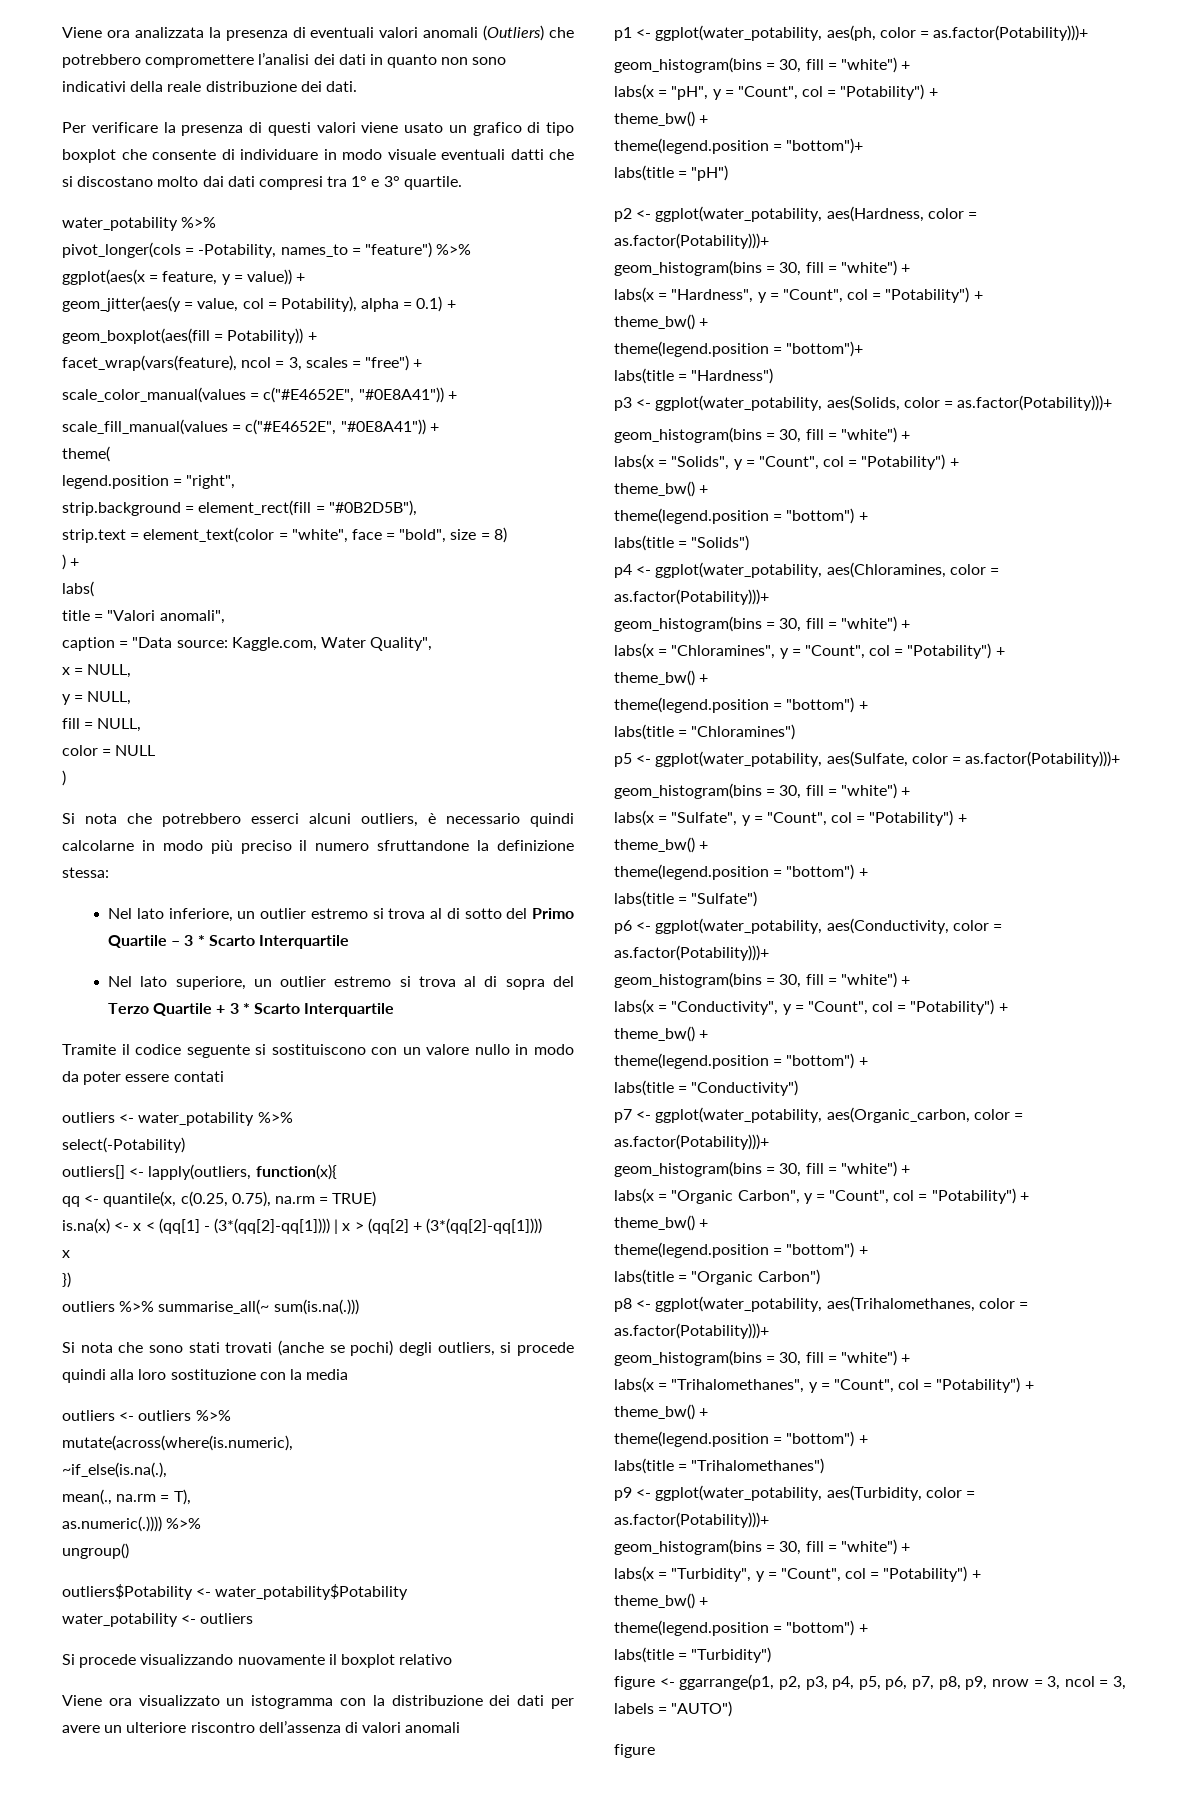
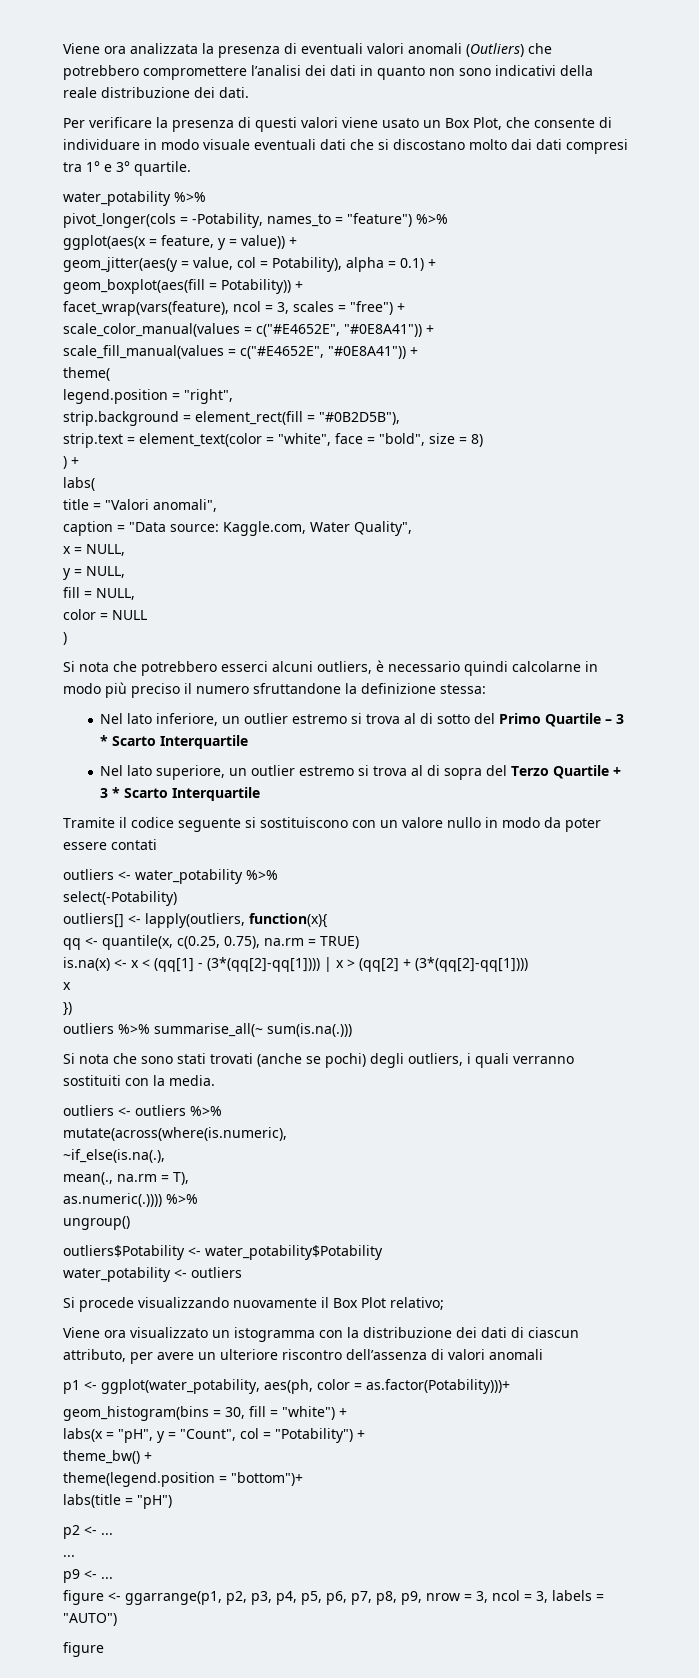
- Per verificare la presenza di questi valori viene usato un grafico di tipo boxplot che consente di individuare in modo visuale eventuali datti che si discostano molto dai dati compresi tra 1° e 3° quartile.
+ Per verificare la presenza di questi valori viene usato un Box Plot, che consente di individuare in modo visuale eventuali dati che si discostano molto dai dati compresi tra 1° e 3° quartile.
- Si nota che sono stati trovati (anche se pochi) degli outliers, si procede quindi alla loro sostituzione con la media
+ Si nota che sono stati trovati (anche se pochi) degli outliers, i quali verranno sostituiti con la media.
- Si procede visualizzando nuovamente il boxplot relativo
+ Si procede visualizzando nuovamente il Box Plot relativo;
- Viene ora visualizzato un istogramma con la distribuzione dei dati per avere un ulteriore riscontro dell’assenza di valori anomali
+ Viene ora visualizzato un istogramma con la distribuzione dei dati di ciascun attributo, per avere un ulteriore riscontro dell’assenza di valori anomali
- p2 <- ggplot(water_potability, aes(Hardness, color = as.factor(Potability)))+
- geom_histogram(bins = 30, fill = "white") +
- labs(x = "Hardness", y = "Count", col = "Potability") +
- theme_bw() +
- theme(legend.position = "bottom")+
- labs(title = "Hardness")
- p3 <- ggplot(water_potability, aes(Solids, color = as.factor(Potability)))+
- geom_histogram(bins = 30, fill = "white") +
- labs(x = "Solids", y = "Count", col = "Potability") +
- theme_bw() +
- theme(legend.position = "bottom") +
- labs(title = "Solids")
- p4 <- ggplot(water_potability, aes(Chloramines, color = as.factor(Potability)))+
- geom_histogram(bins = 30, fill = "white") +
- labs(x = "Chloramines", y = "Count", col = "Potability") +
- theme_bw() +
- theme(legend.position = "bottom") +
- labs(title = "Chloramines")
- p5 <- ggplot(water_potability, aes(Sulfate, color = as.factor(Potability)))+
- geom_histogram(bins = 30, fill = "white") +
- labs(x = "Sulfate", y = "Count", col = "Potability") +
- theme_bw() +
- theme(legend.position = "bottom") +
- labs(title = "Sulfate")
- p6 <- ggplot(water_potability, aes(Conductivity, color = as.factor(Potability)))+
- geom_histogram(bins = 30, fill = "white") +
- labs(x = "Conductivity", y = "Count", col = "Potability") +
- theme_bw() +
- theme(legend.position = "bottom") +
- labs(title = "Conductivity")
- p7 <- ggplot(water_potability, aes(Organic_carbon, color = as.factor(Potability)))+
- geom_histogram(bins = 30, fill = "white") +
- labs(x = "Organic Carbon", y = "Count", col = "Potability") +
- theme_bw() +
- theme(legend.position = "bottom") +
- labs(title = "Organic Carbon")
- p8 <- ggplot(water_potability, aes(Trihalomethanes, color = as.factor(Potability)))+
- geom_histogram(bins = 30, fill = "white") +
- labs(x = "Trihalomethanes", y = "Count", col = "Potability") +
- theme_bw() +
- theme(legend.position = "bottom") +
- labs(title = "Trihalomethanes")
- p9 <- ggplot(water_potability, aes(Turbidity, color = as.factor(Potability)))+
- geom_histogram(bins = 30, fill = "white") +
- labs(x = "Turbidity", y = "Count", col = "Potability") +
- theme_bw() +
- theme(legend.position = "bottom") +
- labs(title = "Turbidity")
+ p2 <- ...
+ ...
+ p9 <- ...

